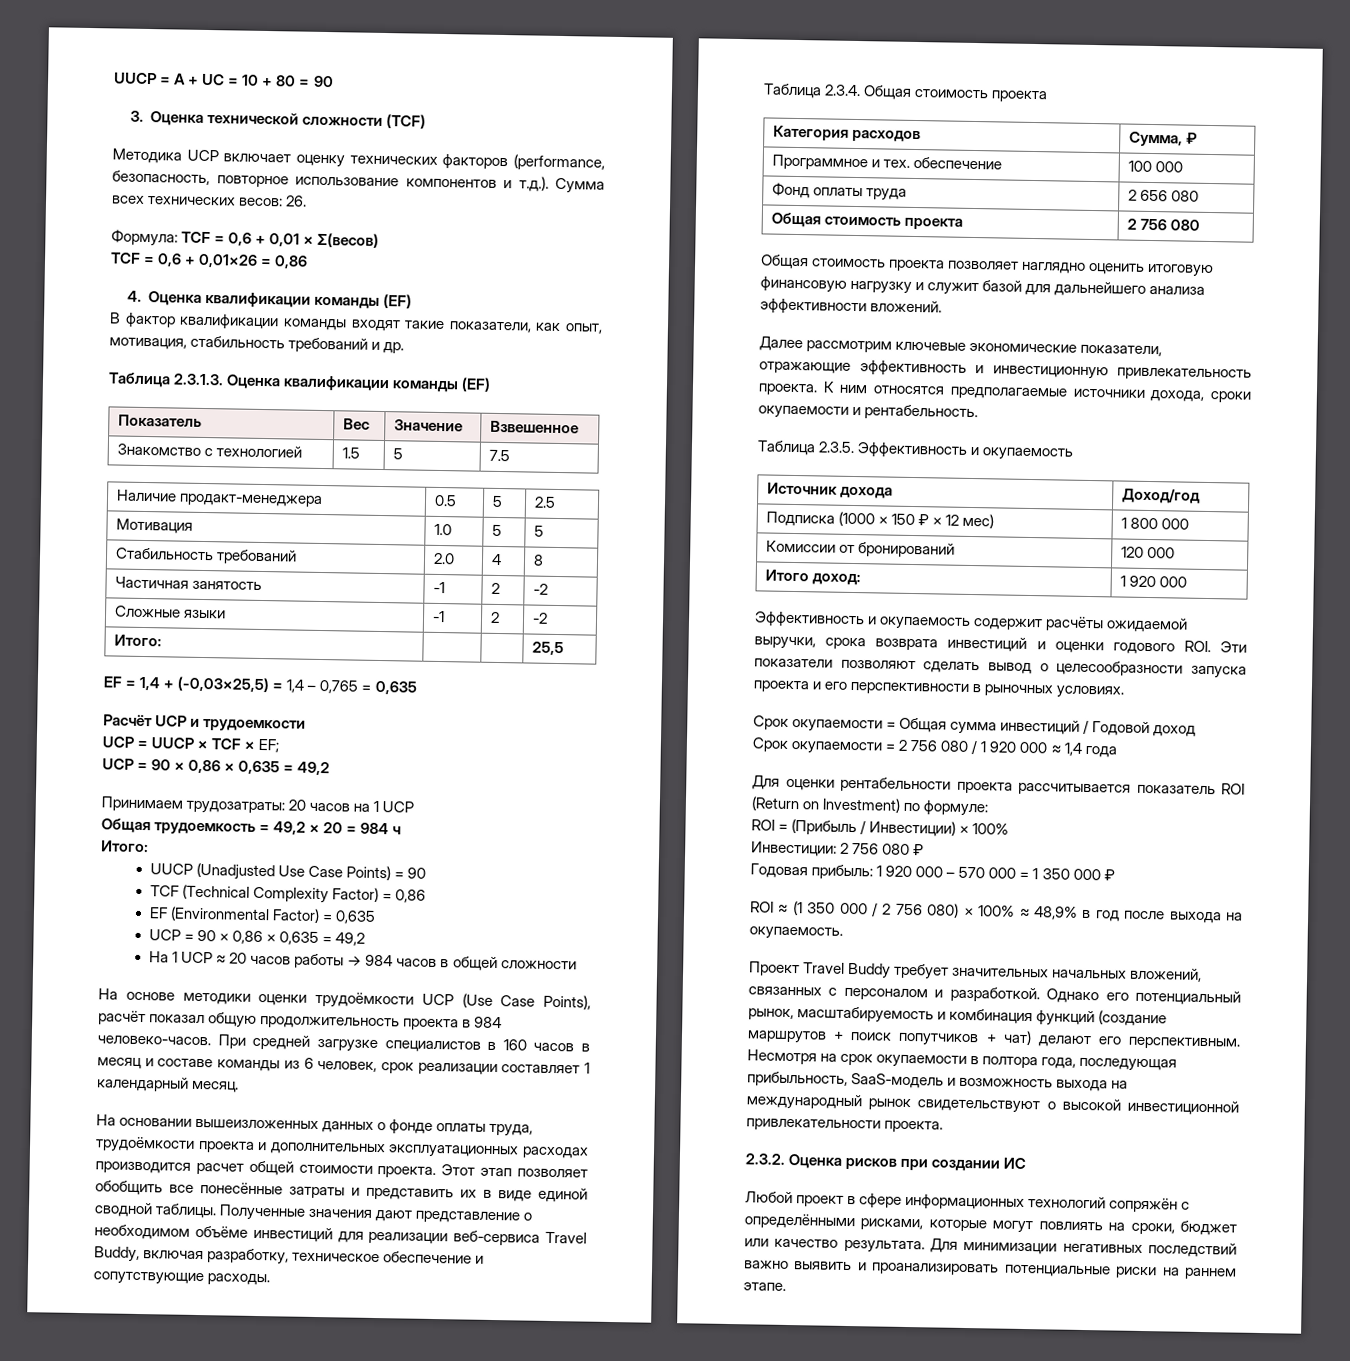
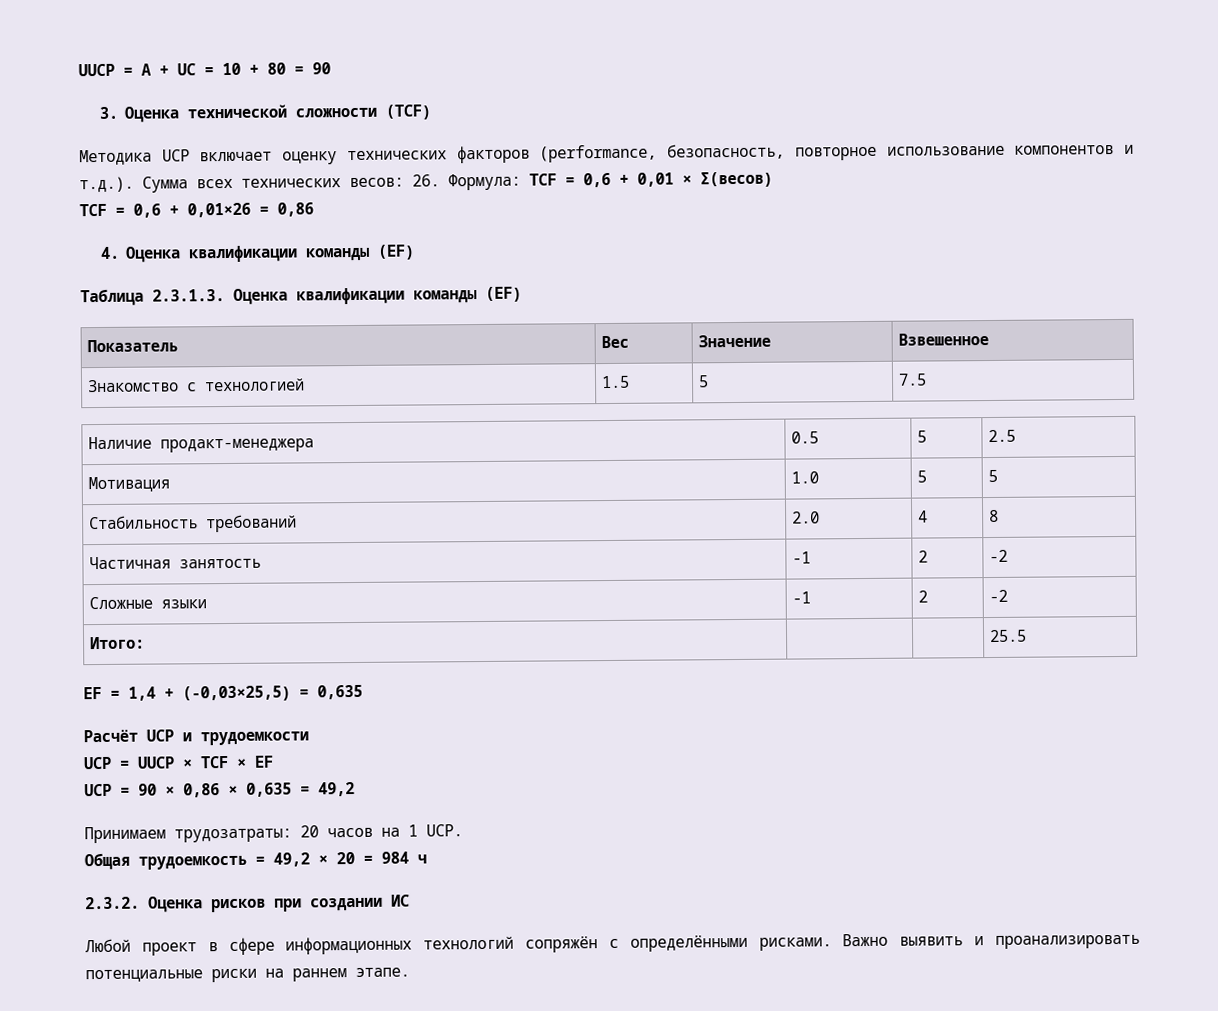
- Методика UCP включает оценку технических факторов (performance, безопасность, повторное использование компонентов и т.д.). Сумма всех технических весов: 26.
- Формула: TCF = 0,6 + 0,01 × Σ(весов)
+ Методика UCP включает оценку технических факторов (performance, безопасность, повторное использование компонентов и т.д.). Сумма всех технических весов: 26. Формула: TCF = 0,6 + 0,01 × Σ(весов)
- В фактор квалификации команды входят такие показатели, как опыт, мотивация, стабильность требований и др.
- Итого: | | | 25,5
+ Итого: | | | 25.5
- EF = 1,4 + (-0,03×25,5) = 1,4 – 0,765 = 0,635
+ EF = 1,4 + (-0,03×25,5) = 0,635
- UCP = UUCP × TCF × EF;
+ UCP = UUCP × TCF × EF
- Принимаем трудозатраты: 20 часов на 1 UCP
+ Принимаем трудозатраты: 20 часов на 1 UCP.
  Общая трудоемкость = 49,2 × 20 = 984 ч
- Итого:
- UUCP (Unadjusted Use Case Points) = 90
- TCF (Technical Complexity Factor) = 0,86
- EF (Environmental Factor) = 0,635
- UCP = 90 × 0,86 × 0,635 = 49,2
- На 1 UCP ≈ 20 часов работы → 984 часов в общей сложности
- На основе методики оценки трудоёмкости UCP (Use Case Points), расчёт показал общую продолжительность проекта в 984 человеко-часов. При средней загрузке специалистов в 160 часов в месяц и составе команды из 6 человек, срок реализации составляет 1 календарный месяц.
- На основании вышеизложенных данных о фонде оплаты труда, трудоёмкости проекта и дополнительных эксплуатационных расходах производится расчет общей стоимости проекта. Этот этап позволяет обобщить все понесённые затраты и представить их в виде единой сводной таблицы. Полученные значения дают представление о необходимом объёме инвестиций для реализации веб-сервиса Travel Buddy, включая разработку, техническое обеспечение и сопутствующие расходы.
- Таблица 2.3.4. Общая стоимость проекта
- Категория расходов | Сумма, ₽
- Программное и тех. обеспечение | 100 000
- Фонд оплаты труда | 2 656 080
- Общая стоимость проекта | 2 756 080
- Общая стоимость проекта позволяет наглядно оценить итоговую финансовую нагрузку и служит базой для дальнейшего анализа эффективности вложений.
- Далее рассмотрим ключевые экономические показатели, отражающие эффективность и инвестиционную привлекательность проекта. К ним относятся предполагаемые источники дохода, сроки окупаемости и рентабельность.
- Таблица 2.3.5. Эффективность и окупаемость
- Источник дохода | Доход/год
- Подписка (1000 × 150 ₽ × 12 мес) | 1 800 000
- Комиссии от бронирований | 120 000
- Итого доход: | 1 920 000
- Эффективность и окупаемость содержит расчёты ожидаемой выручки, срока возврата инвестиций и оценки годового ROI. Эти показатели позволяют сделать вывод о целесообразности запуска проекта и его перспективности в рыночных условиях.
- Срок окупаемости = Общая сумма инвестиций / Годовой доход
- Срок окупаемости = 2 756 080 / 1 920 000 ≈ 1,4 года
- Для оценки рентабельности проекта рассчитывается показатель ROI (Return on Investment) по формуле:
- ROI = (Прибыль / Инвестиции) × 100%
- Инвестиции: 2 756 080 ₽
- Годовая прибыль: 1 920 000 – 570 000 = 1 350 000 ₽
- ROI ≈ (1 350 000 / 2 756 080) × 100% ≈ 48,9% в год после выхода на окупаемость.
- Проект Travel Buddy требует значительных начальных вложений, связанных с персоналом и разработкой. Однако его потенциальный рынок, масштабируемость и комбинация функций (создание маршрутов + поиск попутчиков + чат) делают его перспективным. Несмотря на срок окупаемости в полтора года, последующая прибыльность, SaaS-модель и возможность выхода на международный рынок свидетельствуют о высокой инвестиционной привлекательности проекта.
- Любой проект в сфере информационных технологий сопряжён с определёнными рисками, которые могут повлиять на сроки, бюджет или качество результата. Для минимизации негативных последствий важно выявить и проанализировать потенциальные риски на раннем этапе.
+ Любой проект в сфере информационных технологий сопряжён с определёнными рисками. Важно выявить и проанализировать потенциальные риски на раннем этапе.

